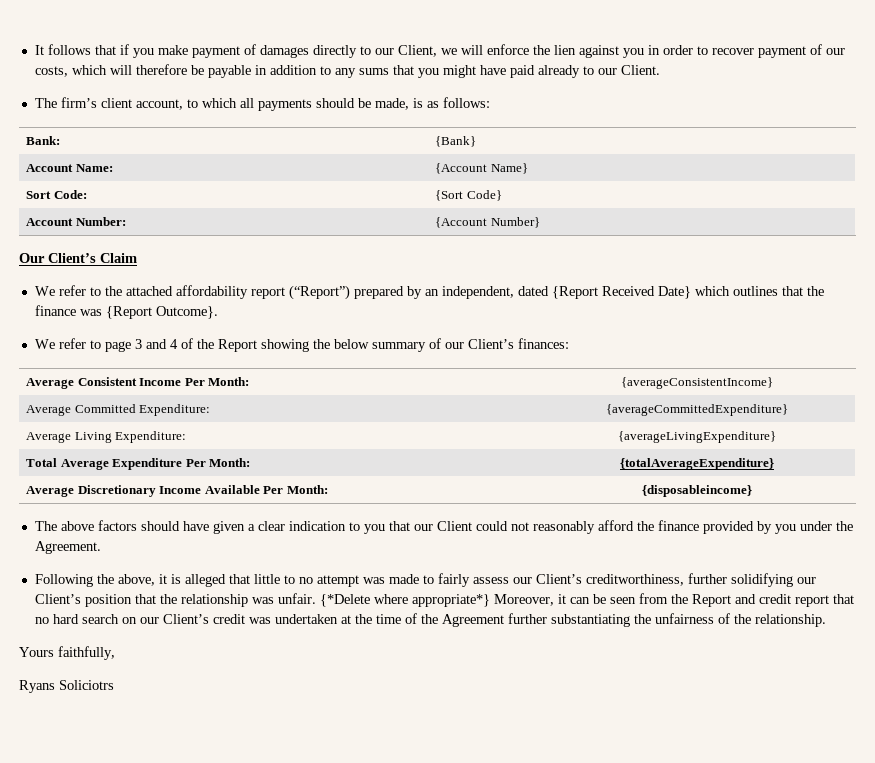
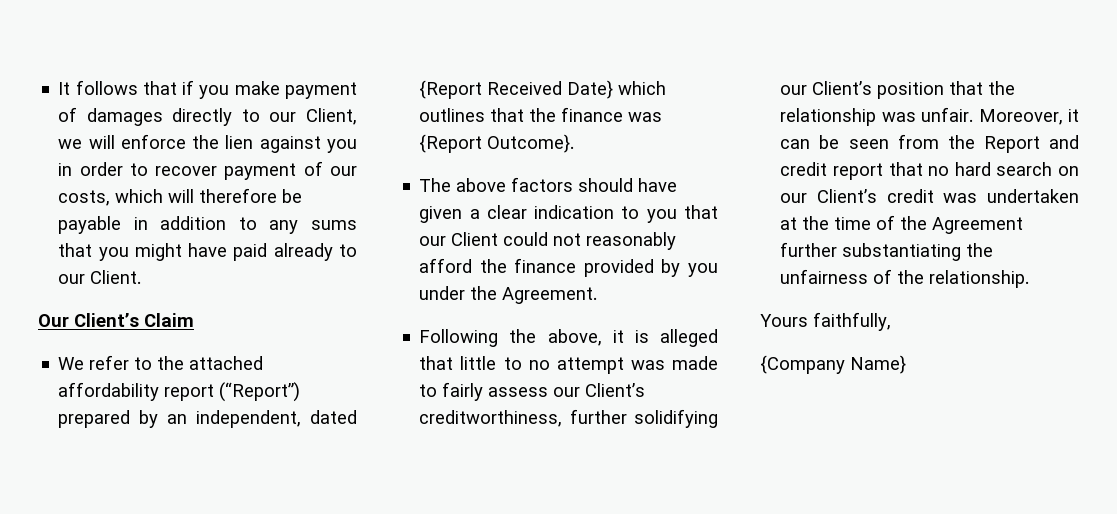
- The firm’s client account, to which all payments should be made, is as follows:
- Bank: | {Bank}
- Account Name: | {Account Name}
- Sort Code: | {Sort Code}
- Account Number: | {Account Number}
- We refer to page 3 and 4 of the Report showing the below summary of our Client’s finances:
- Average Consistent Income Per Month: | {averageConsistentIncome}
- Average Committed Expenditure: | {averageCommittedExpenditure}
- Average Living Expenditure: | {averageLivingExpenditure}
- Total Average Expenditure Per Month: | {totalAverageExpenditure}
- Average Discretionary Income Available Per Month: | {disposableincome}
- {*Delete where appropriate*} Moreover, it can be seen from the Report and credit report that no hard search on our Client’s credit was undertaken at the time of the Agreement further substantiating the unfairness of the relationship.
+ Moreover, it can be seen from the Report and credit report that no hard search on our Client’s credit was undertaken at the time of the Agreement further substantiating the unfairness of the relationship.
- Ryans Soliciotrs
+ {Company Name}

